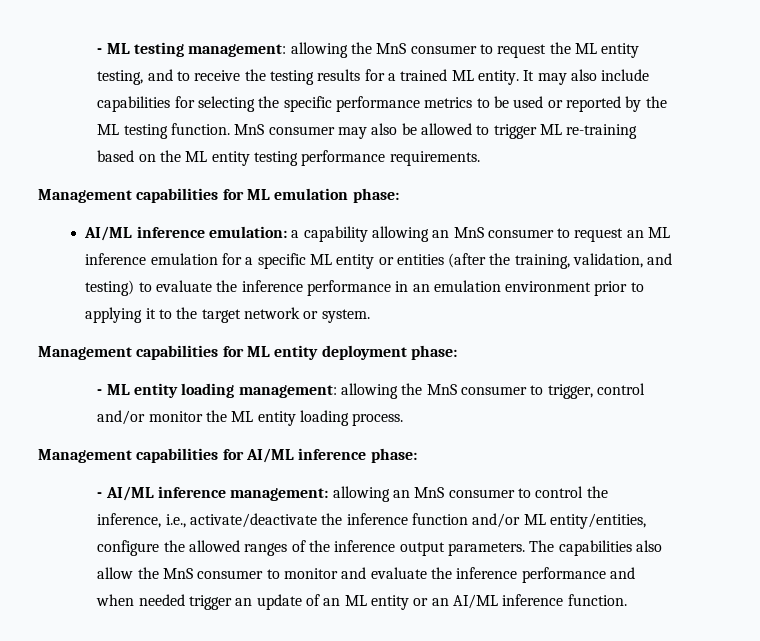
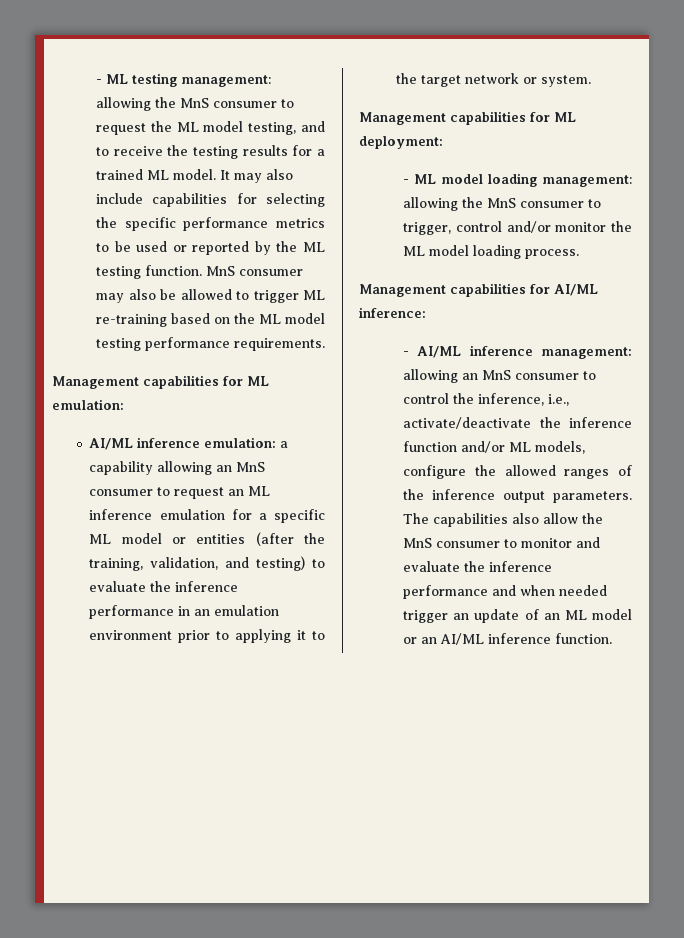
- - ML testing management: allowing the MnS consumer to request the ML entity testing, and to receive the testing results for a trained ML entity.
+ - ML testing management: allowing the MnS consumer to request the ML model testing, and to receive the testing results for a trained ML model.
- MnS consumer may also be allowed to trigger ML re-training based on the ML entity testing performance requirements.
+ MnS consumer may also be allowed to trigger ML re-training based on the ML model testing performance requirements.
- Management capabilities for ML emulation phase:
+ Management capabilities for ML emulation:
- AI/ML inference emulation: a capability allowing an MnS consumer to request an ML inference emulation for a specific ML entity or entities (after the training, validation, and testing) to evaluate the inference performance in an emulation environment prior to applying it to the target network or system.
+ AI/ML inference emulation: a capability allowing an MnS consumer to request an ML inference emulation for a specific ML model or entities (after the training, validation, and testing) to evaluate the inference performance in an emulation environment prior to applying it to the target network or system.
- Management capabilities for ML entity deployment phase:
- - ML entity loading management: allowing the MnS consumer to trigger, control and/or monitor the ML entity loading process.
+ Management capabilities for ML deployment:
+ - ML model loading management: allowing the MnS consumer to trigger, control and/or monitor the ML model loading process.
- Management capabilities for AI/ML inference phase:
+ Management capabilities for AI/ML inference:
- - AI/ML inference management: allowing an MnS consumer to control the inference, i.e., activate/deactivate the inference function and/or ML entity/entities, configure the allowed ranges of the inference output parameters.
+ - AI/ML inference management: allowing an MnS consumer to control the inference, i.e., activate/deactivate the inference function and/or ML models, configure the allowed ranges of the inference output parameters.
- The capabilities also allow the MnS consumer to monitor and evaluate the inference performance and when needed trigger an update of an ML entity or an AI/ML inference function.
+ The capabilities also allow the MnS consumer to monitor and evaluate the inference performance and when needed trigger an update of an ML model or an AI/ML inference function.

